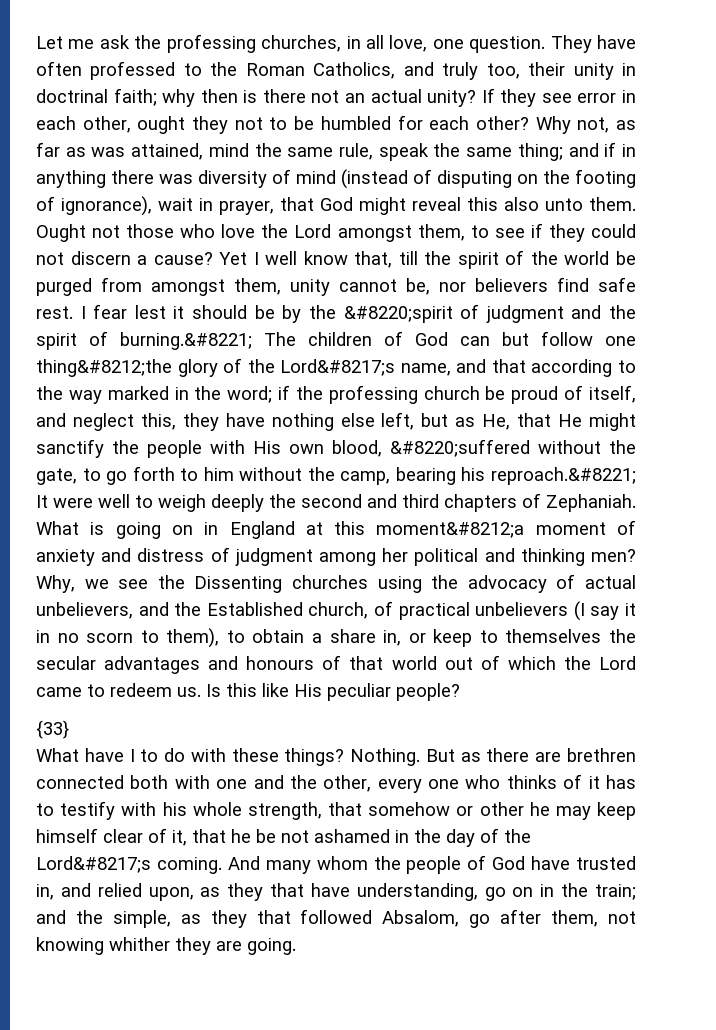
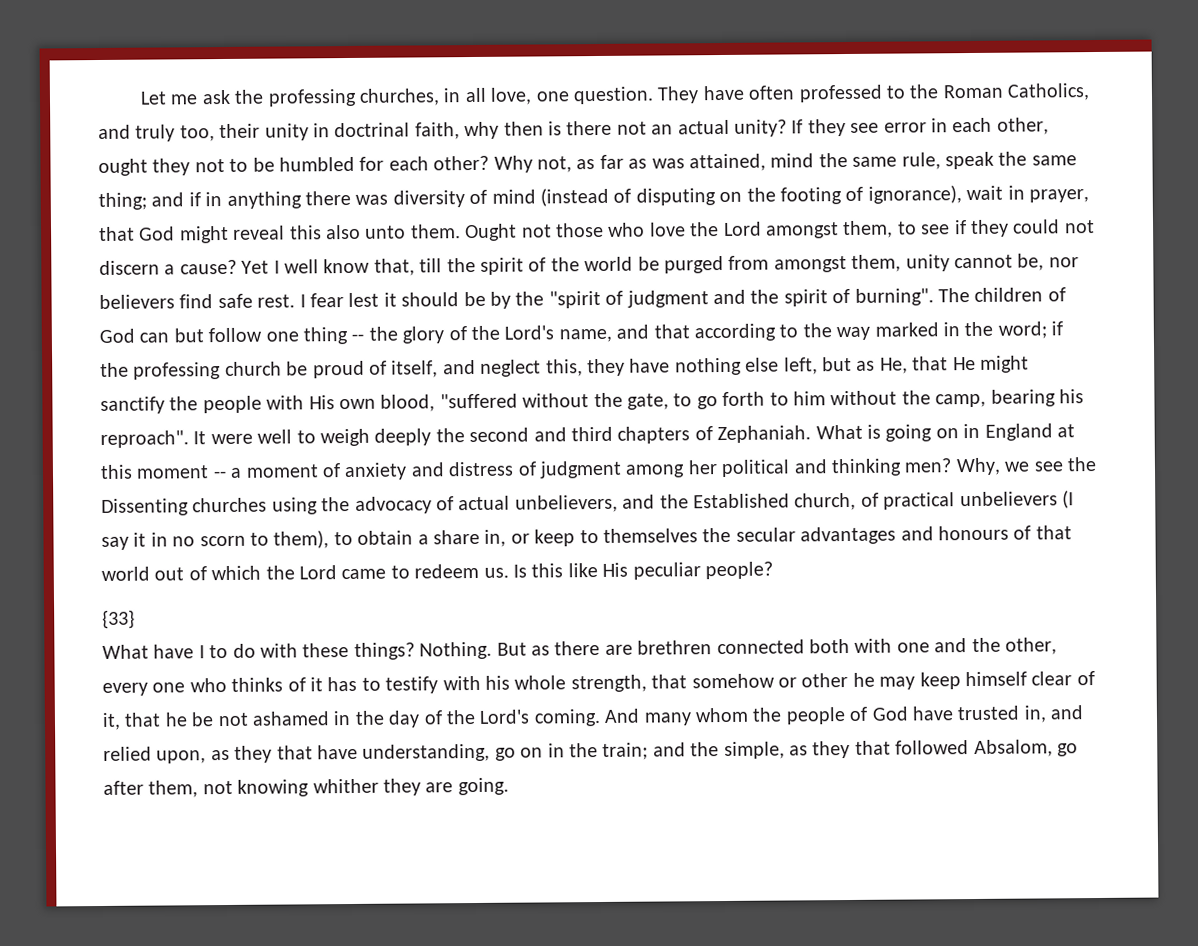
- They have often professed to the Roman Catholics, and truly too, their unity in doctrinal faith; why then is there not an actual unity?
+ They have often professed to the Roman Catholics, and truly too, their unity in doctrinal faith, why then is there not an actual unity?
- I fear lest it should be by the &#8220;spirit of judgment and the spirit of burning.&#8221;
+ I fear lest it should be by the "spirit of judgment and the spirit of burning".
- The children of God can but follow one thing&#8212;the glory of the Lord&#8217;s name, and that according to the way marked in the word;
+ The children of God can but follow one thing -- the glory of the Lord's name, and that according to the way marked in the word;
- if the professing church be proud of itself, and neglect this, they have nothing else left, but as He, that He might sanctify the people with His own blood, &#8220;suffered without the gate, to go forth to him without the camp, bearing his reproach.&#8221;
+ if the professing church be proud of itself, and neglect this, they have nothing else left, but as He, that He might sanctify the people with His own blood, "suffered without the gate, to go forth to him without the camp, bearing his reproach".
- What is going on in England at this moment&#8212;a moment of anxiety and distress of judgment among her political and thinking men?
+ What is going on in England at this moment -- a moment of anxiety and distress of judgment among her political and thinking men?
- But as there are brethren connected both with one and the other, every one who thinks of it has to testify with his whole strength, that somehow or other he may keep himself clear of it, that he be not ashamed in the day of the Lord&#8217;s coming.
+ But as there are brethren connected both with one and the other, every one who thinks of it has to testify with his whole strength, that somehow or other he may keep himself clear of it, that he be not ashamed in the day of the Lord's coming.

